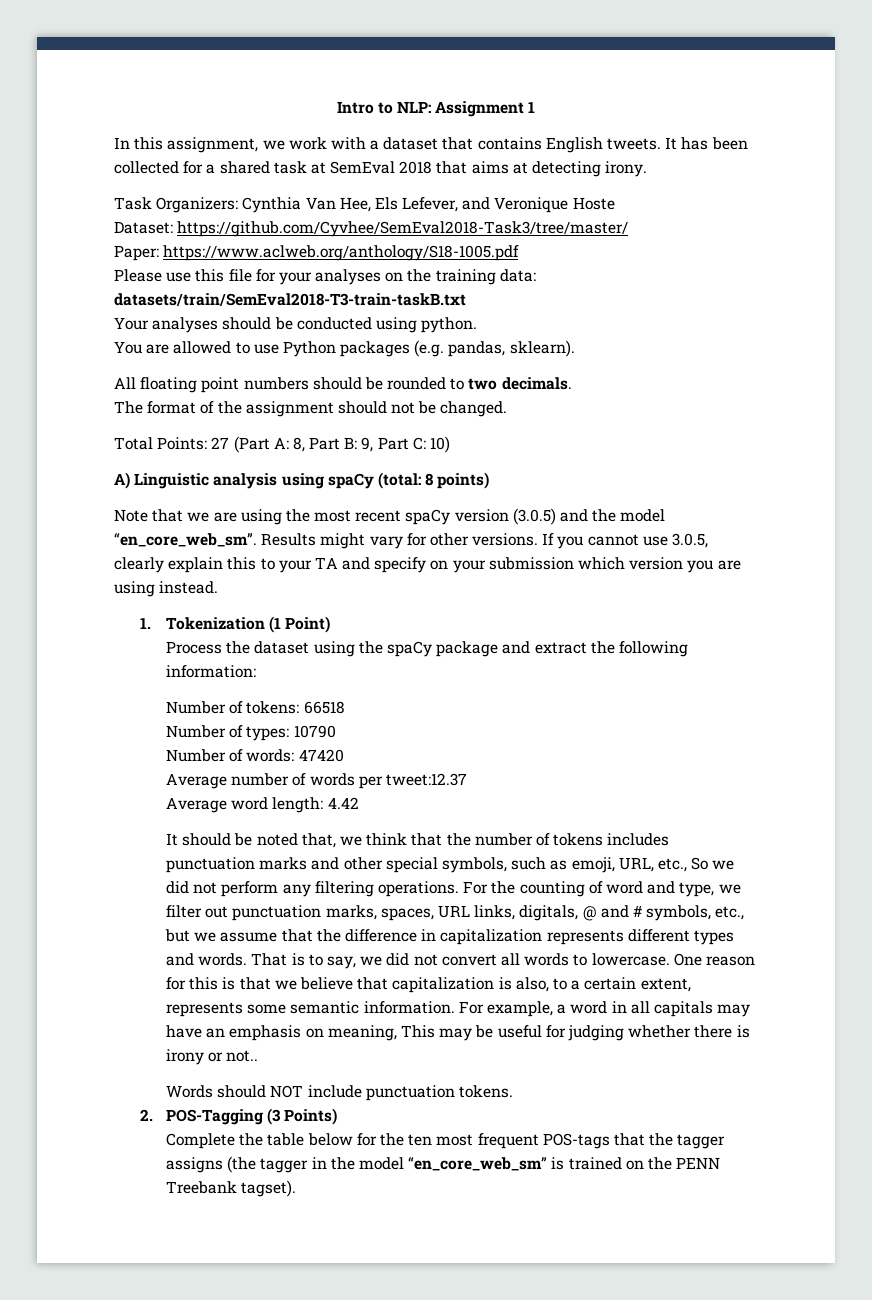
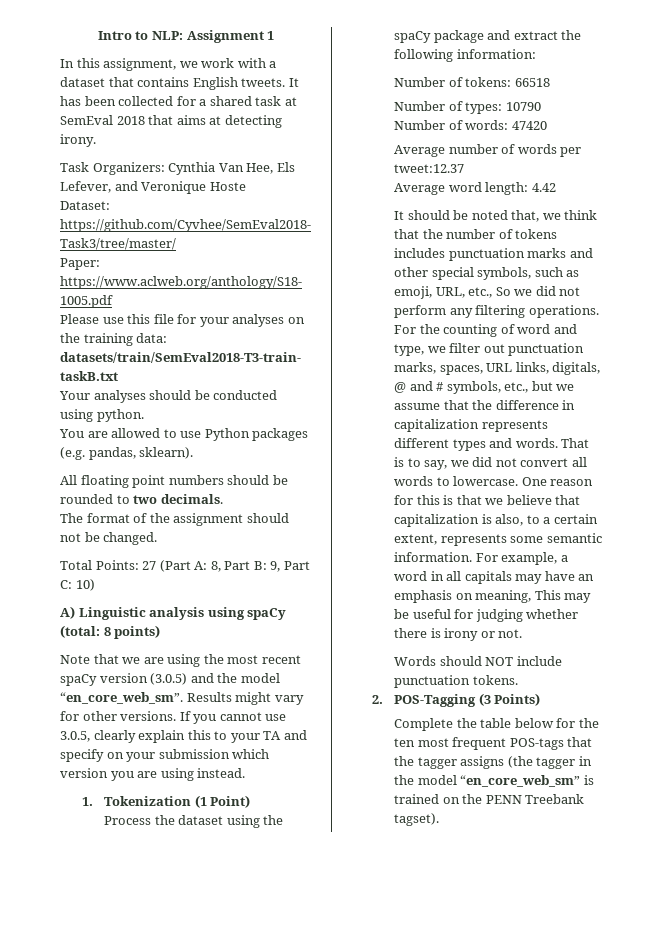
- For example, a word in all capitals may have an emphasis on meaning, This may be useful for judging whether there is irony or not..
+ For example, a word in all capitals may have an emphasis on meaning, This may be useful for judging whether there is irony or not.

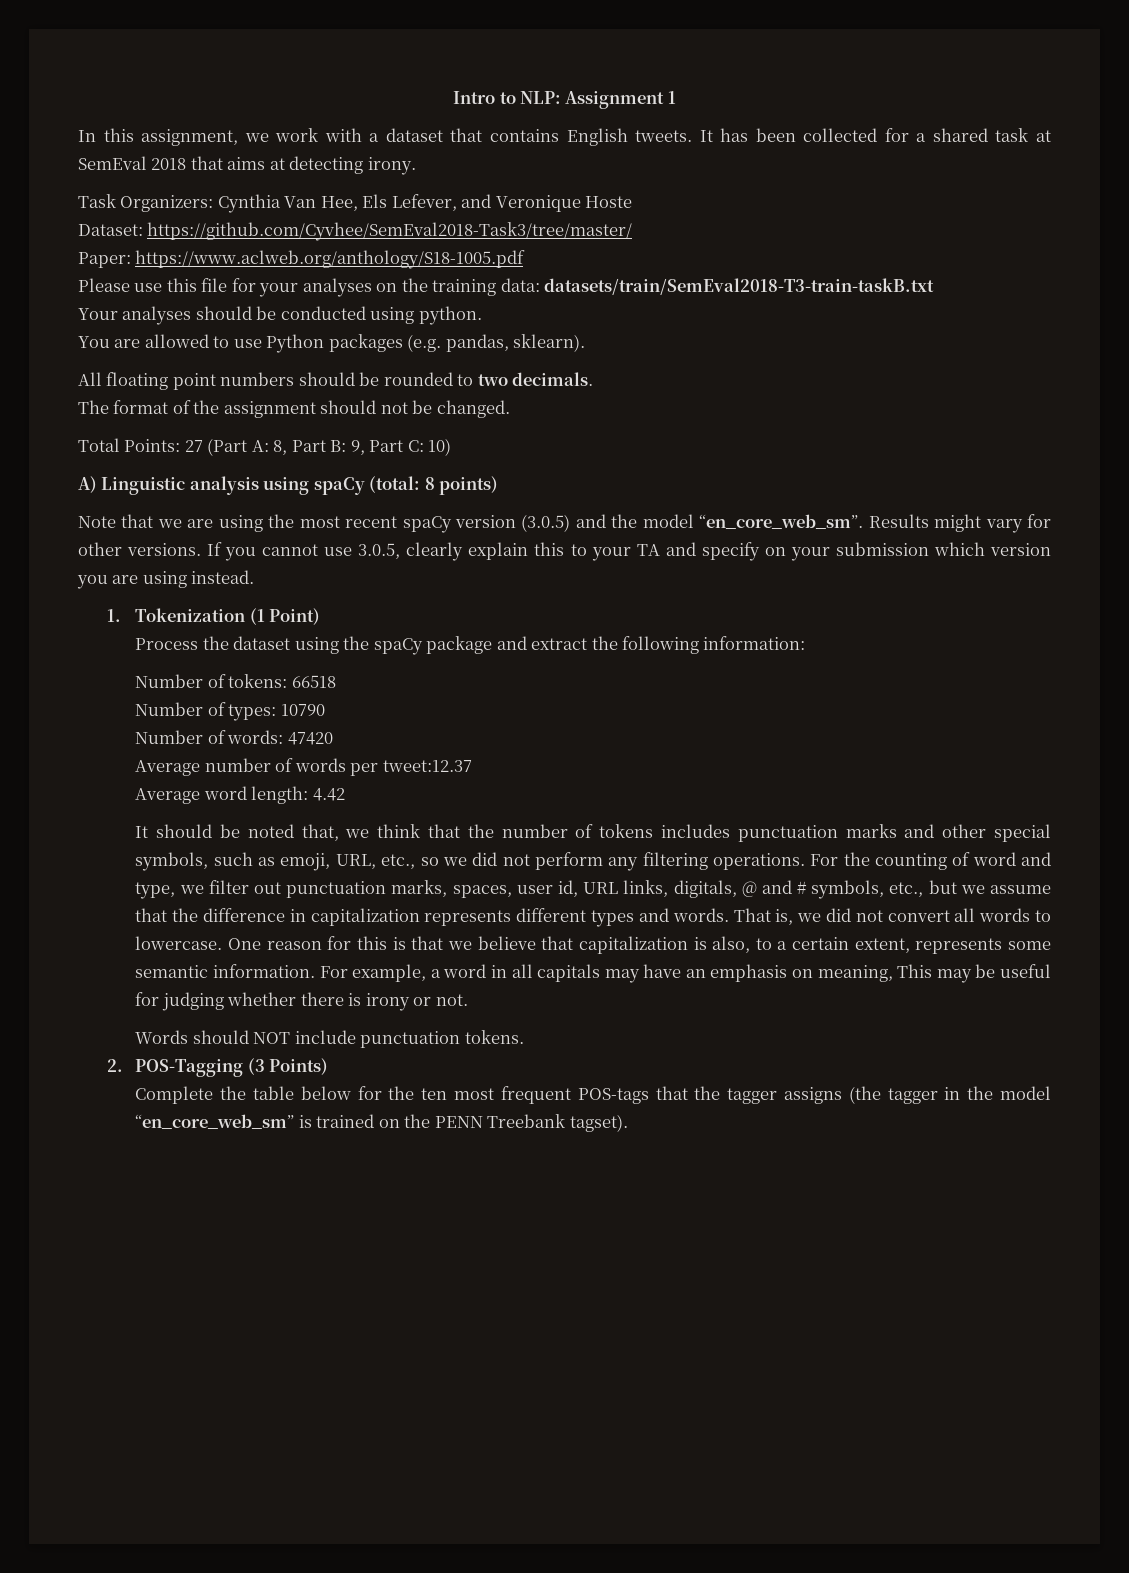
- It should be noted that, we think that the number of tokens includes punctuation marks and other special symbols, such as emoji, URL, etc., So we did not perform any filtering operations.
+ It should be noted that, we think that the number of tokens includes punctuation marks and other special symbols, such as emoji, URL, etc., so we did not perform any filtering operations.
- For the counting of word and type, we filter out punctuation marks, spaces, URL links, digitals, @ and # symbols, etc., but we assume that the difference in capitalization represents different types and words.
+ For the counting of word and type, we filter out punctuation marks, spaces, user id, URL links, digitals, @ and # symbols, etc., but we assume that the difference in capitalization represents different types and words.
- That is to say, we did not convert all words to lowercase.
+ That is, we did not convert all words to lowercase.

